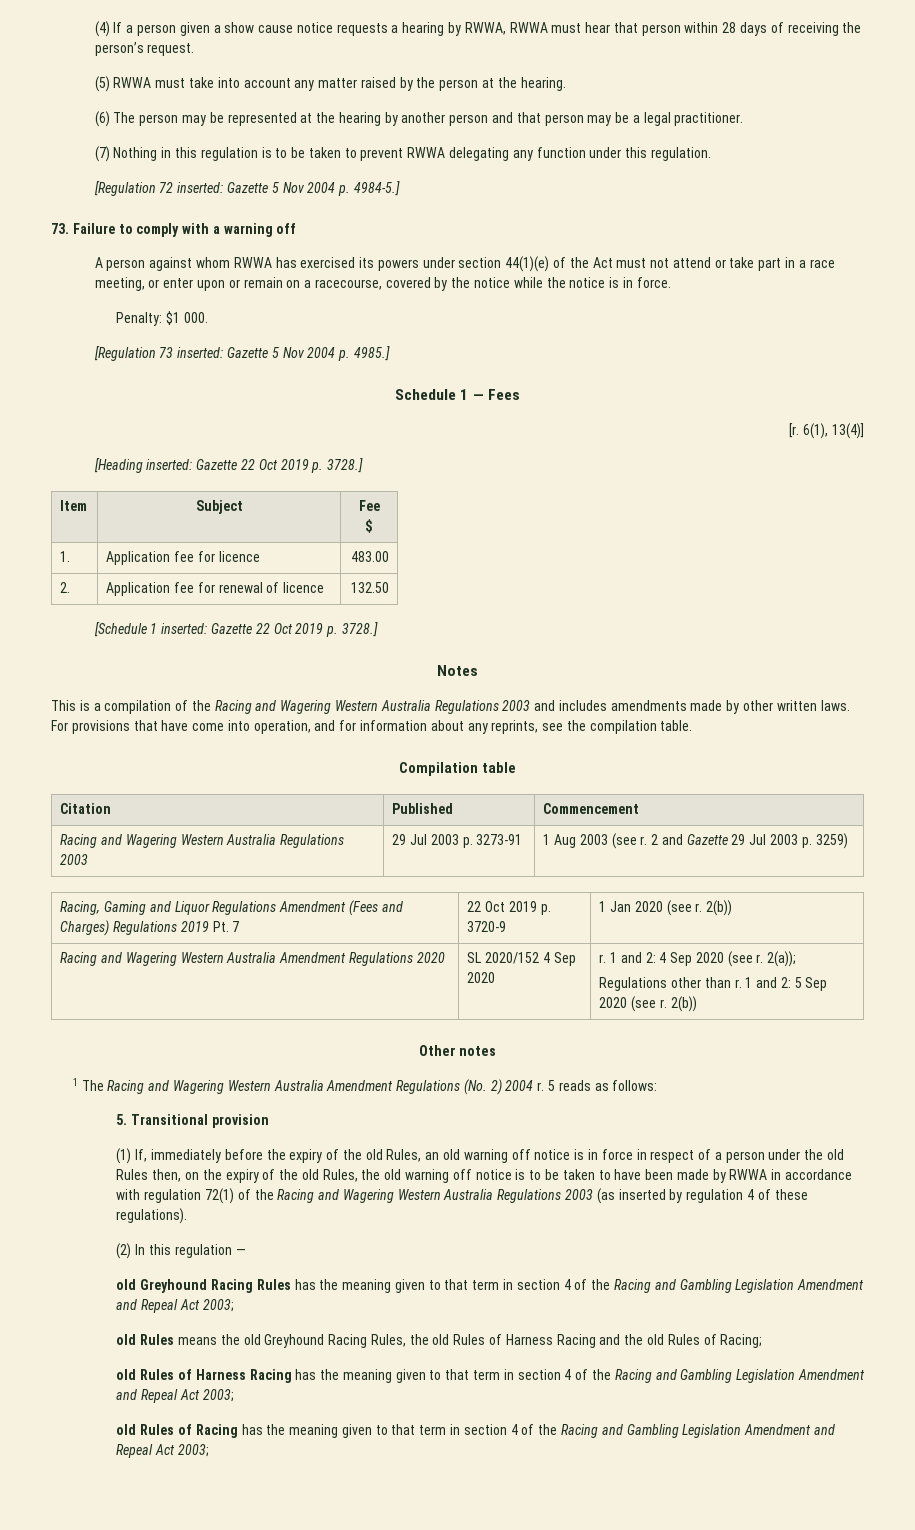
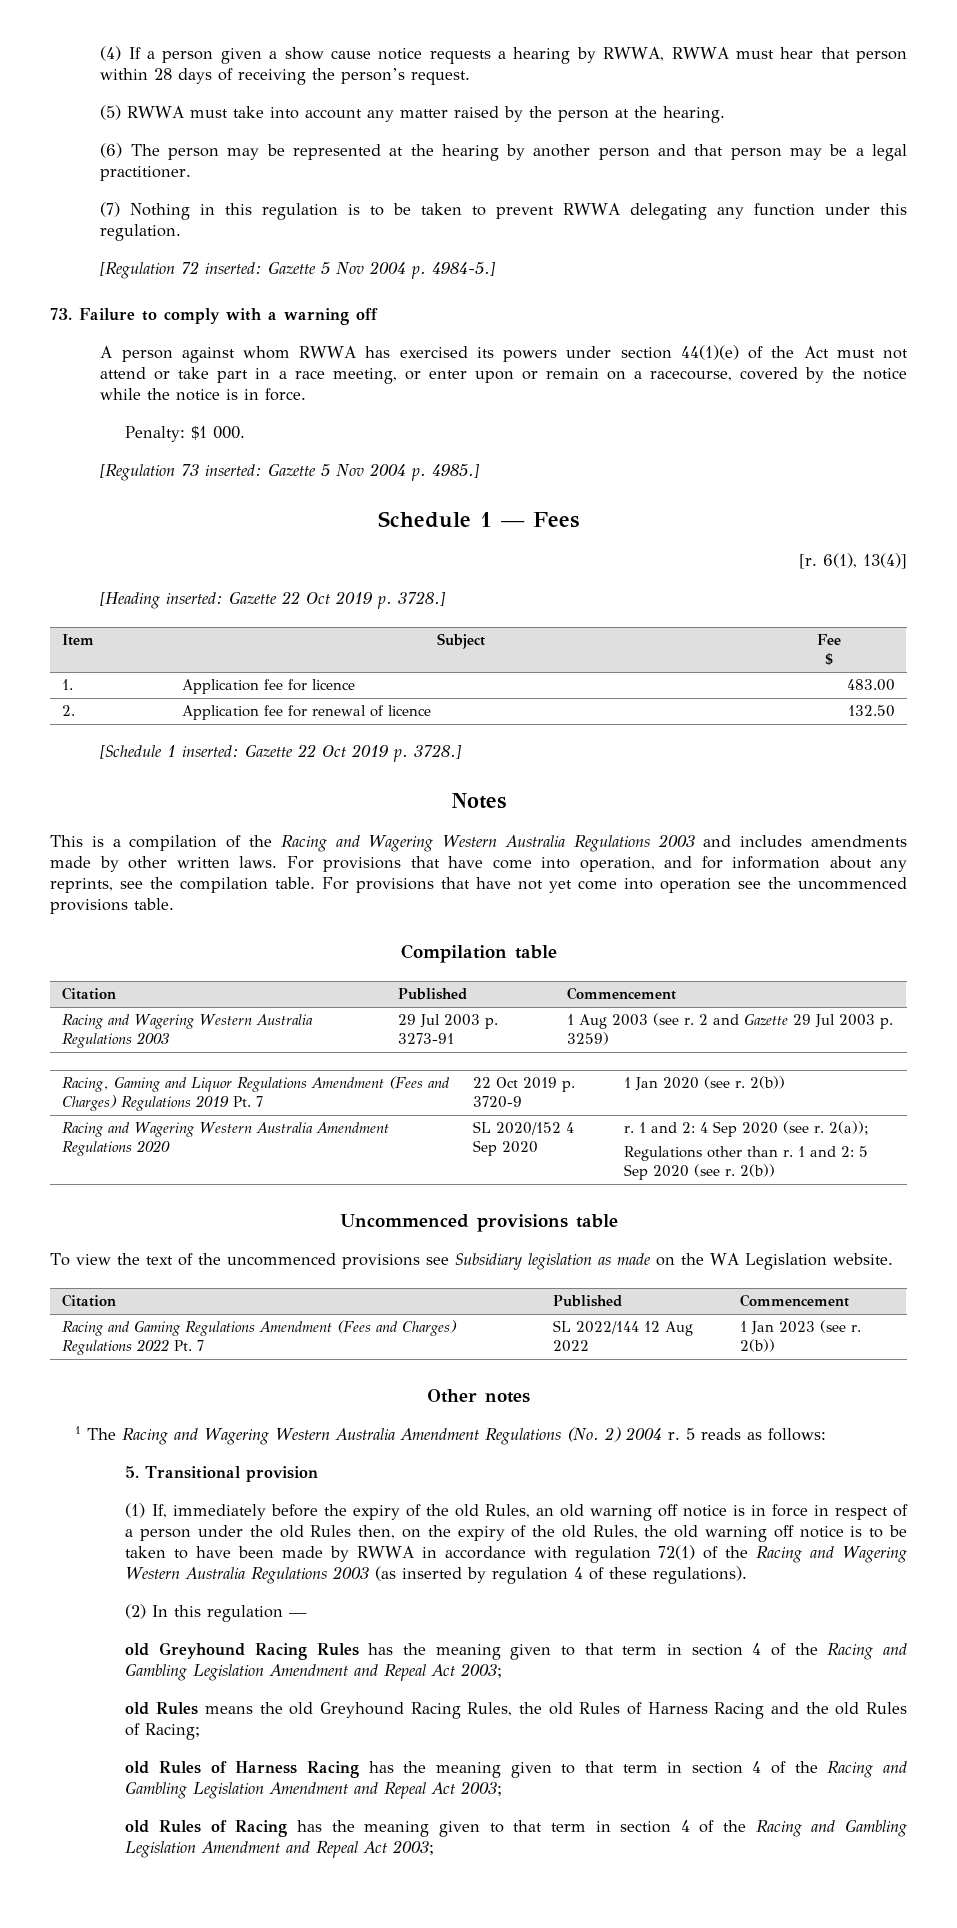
+ For provisions that have not yet come into operation see the uncommenced provisions table.
+ Uncommenced provisions table
+ To view the text of the uncommenced provisions see Subsidiary legislation as made on the WA Legislation website.
+ Citation | Published | Commencement
+ Racing and Gaming Regulations Amendment (Fees and Charges) Regulations 2022 Pt. 7 | SL 2022/144 12 Aug 2022 | 1 Jan 2023 (see r. 2(b))

